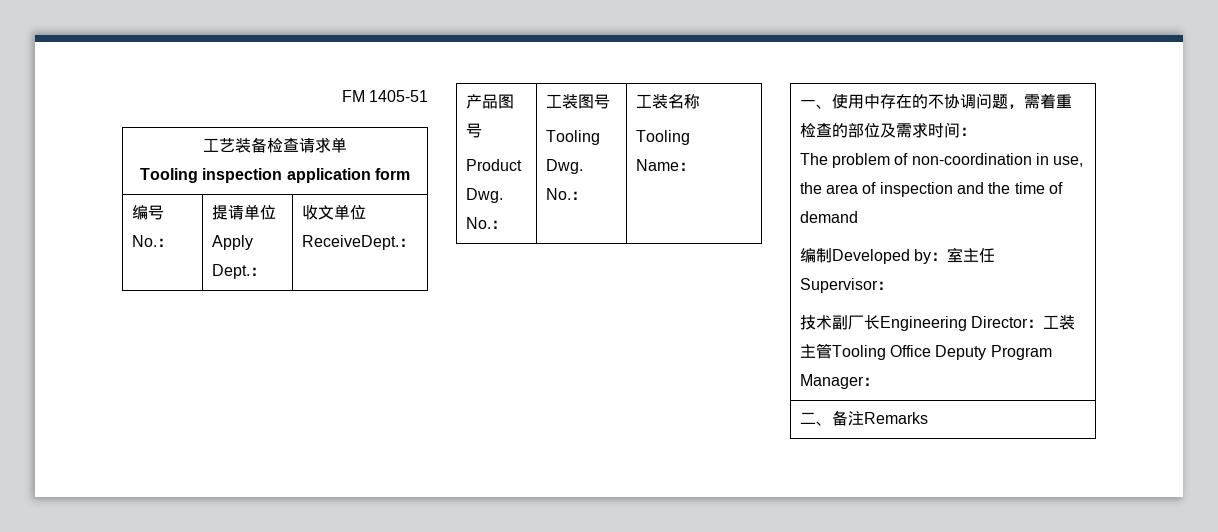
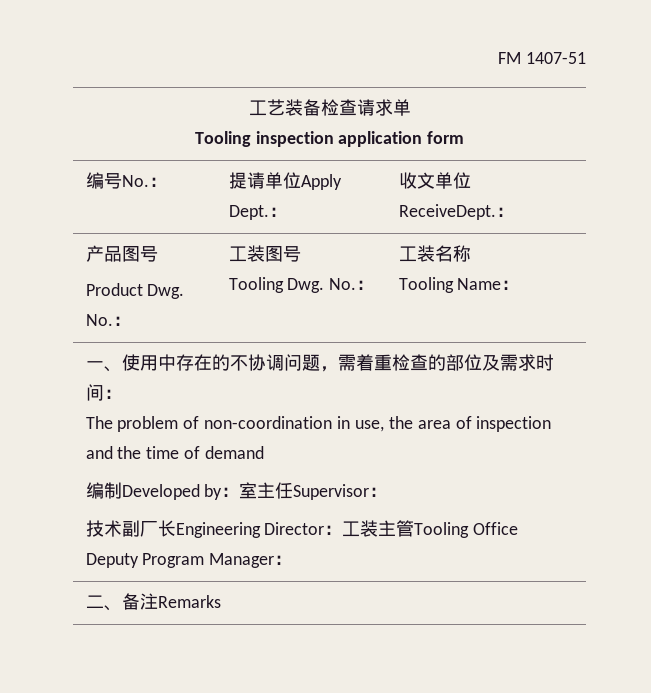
- FM 1405-51
+ FM 1407-51

